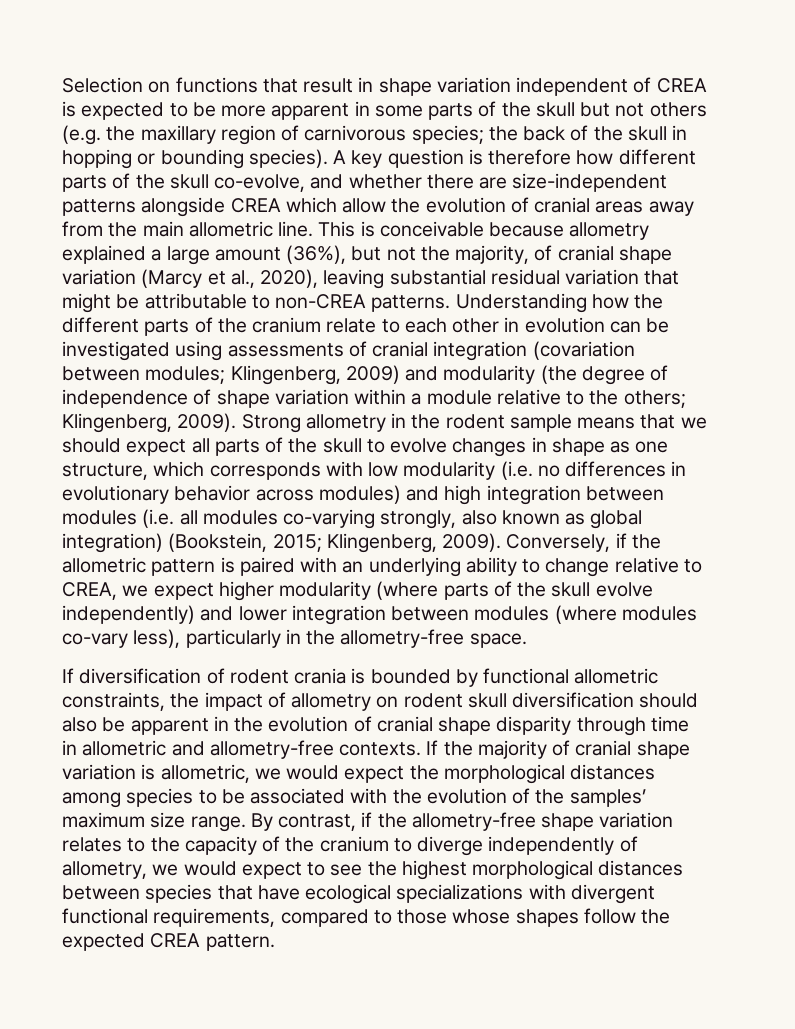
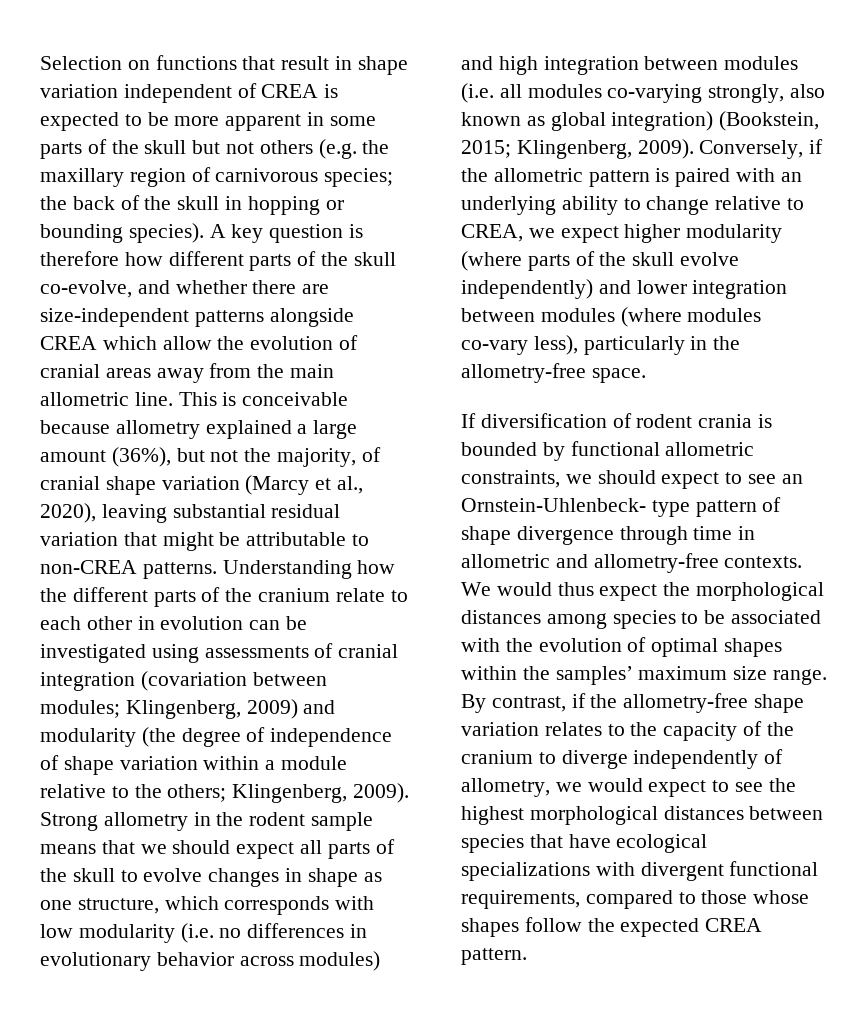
- If diversification of rodent crania is bounded by functional allometric constraints, the impact of allometry on rodent skull diversification should also be apparent in the evolution of cranial shape disparity through time in allometric and allometry-free contexts.
+ If diversification of rodent crania is bounded by functional allometric constraints, we should expect to see an Ornstein-Uhlenbeck- type pattern of shape divergence through time in allometric and allometry-free contexts.
- If the majority of cranial shape variation is allometric, we would expect the morphological distances among species to be associated with the evolution of the samples’ maximum size range.
+ We would thus expect the morphological distances among species to be associated with the evolution of optimal shapes within the samples’ maximum size range.

